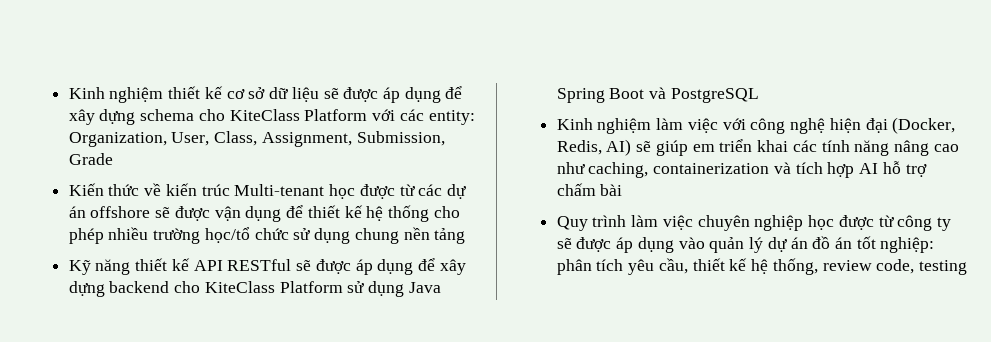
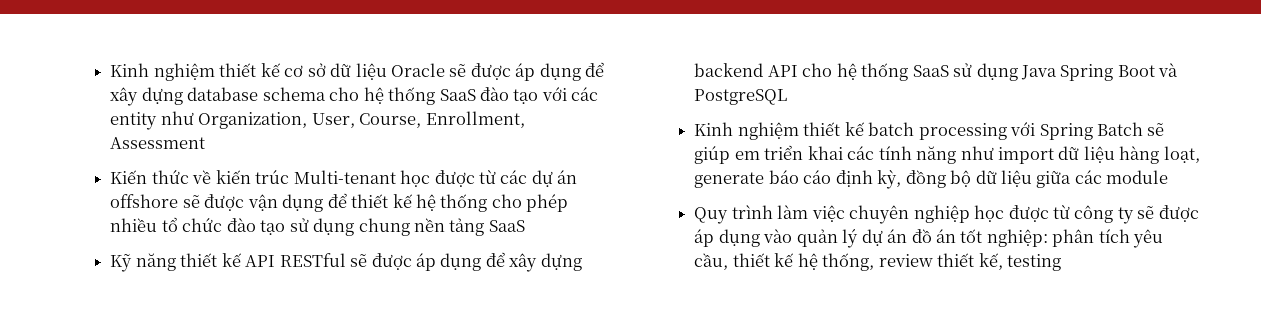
- Kinh nghiệm thiết kế cơ sở dữ liệu sẽ được áp dụng để xây dựng schema cho KiteClass Platform với các entity: Organization, User, Class, Assignment, Submission, Grade
+ Kinh nghiệm thiết kế cơ sở dữ liệu Oracle sẽ được áp dụng để xây dựng database schema cho hệ thống SaaS đào tạo với các entity như Organization, User, Course, Enrollment, Assessment
- Kiến thức về kiến trúc Multi-tenant học được từ các dự án offshore sẽ được vận dụng để thiết kế hệ thống cho phép nhiều trường học/tổ chức sử dụng chung nền tảng
+ Kiến thức về kiến trúc Multi-tenant học được từ các dự án offshore sẽ được vận dụng để thiết kế hệ thống cho phép nhiều tổ chức đào tạo sử dụng chung nền tảng SaaS
- Kỹ năng thiết kế API RESTful sẽ được áp dụng để xây dựng backend cho KiteClass Platform sử dụng Java Spring Boot và PostgreSQL
+ Kỹ năng thiết kế API RESTful sẽ được áp dụng để xây dựng backend API cho hệ thống SaaS sử dụng Java Spring Boot và PostgreSQL
- Kinh nghiệm làm việc với công nghệ hiện đại (Docker, Redis, AI) sẽ giúp em triển khai các tính năng nâng cao như caching, containerization và tích hợp AI hỗ trợ chấm bài
+ Kinh nghiệm thiết kế batch processing với Spring Batch sẽ giúp em triển khai các tính năng như import dữ liệu hàng loạt, generate báo cáo định kỳ, đồng bộ dữ liệu giữa các module
- Quy trình làm việc chuyên nghiệp học được từ công ty sẽ được áp dụng vào quản lý dự án đồ án tốt nghiệp: phân tích yêu cầu, thiết kế hệ thống, review code, testing
+ Quy trình làm việc chuyên nghiệp học được từ công ty sẽ được áp dụng vào quản lý dự án đồ án tốt nghiệp: phân tích yêu cầu, thiết kế hệ thống, review thiết kế, testing

